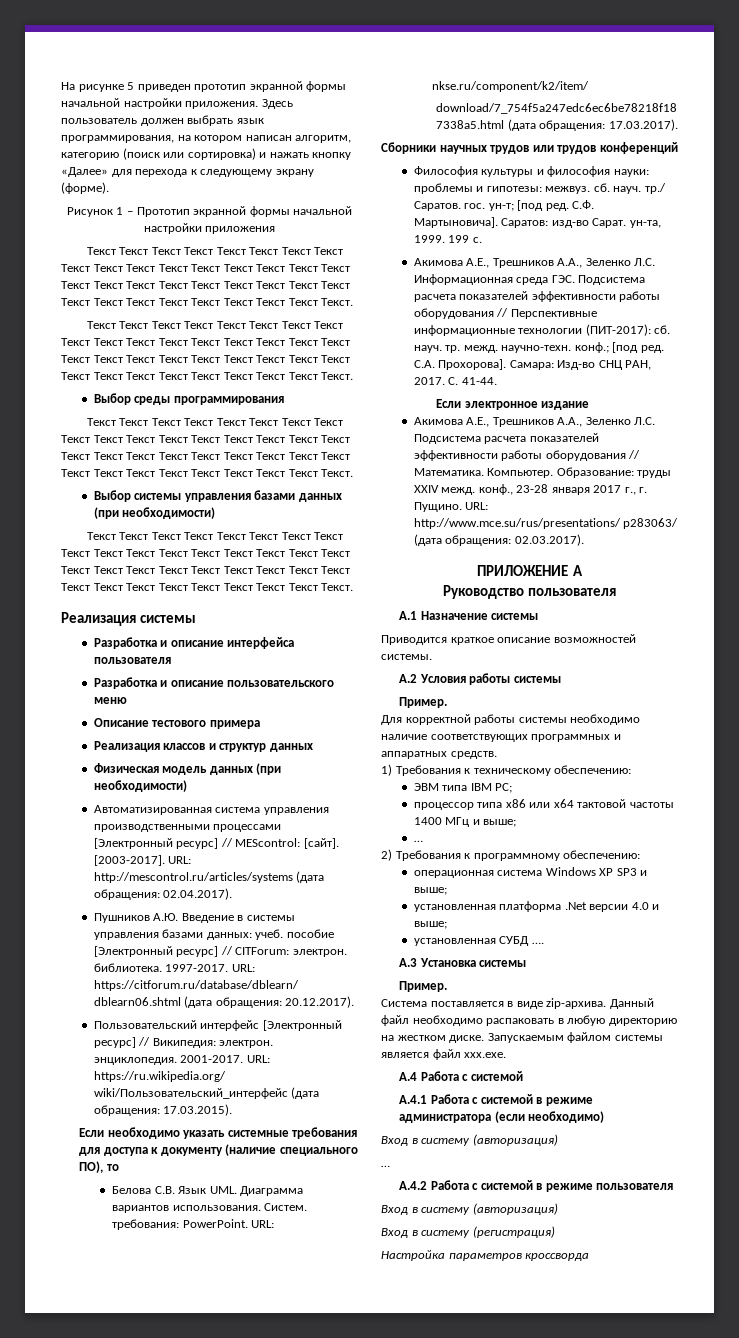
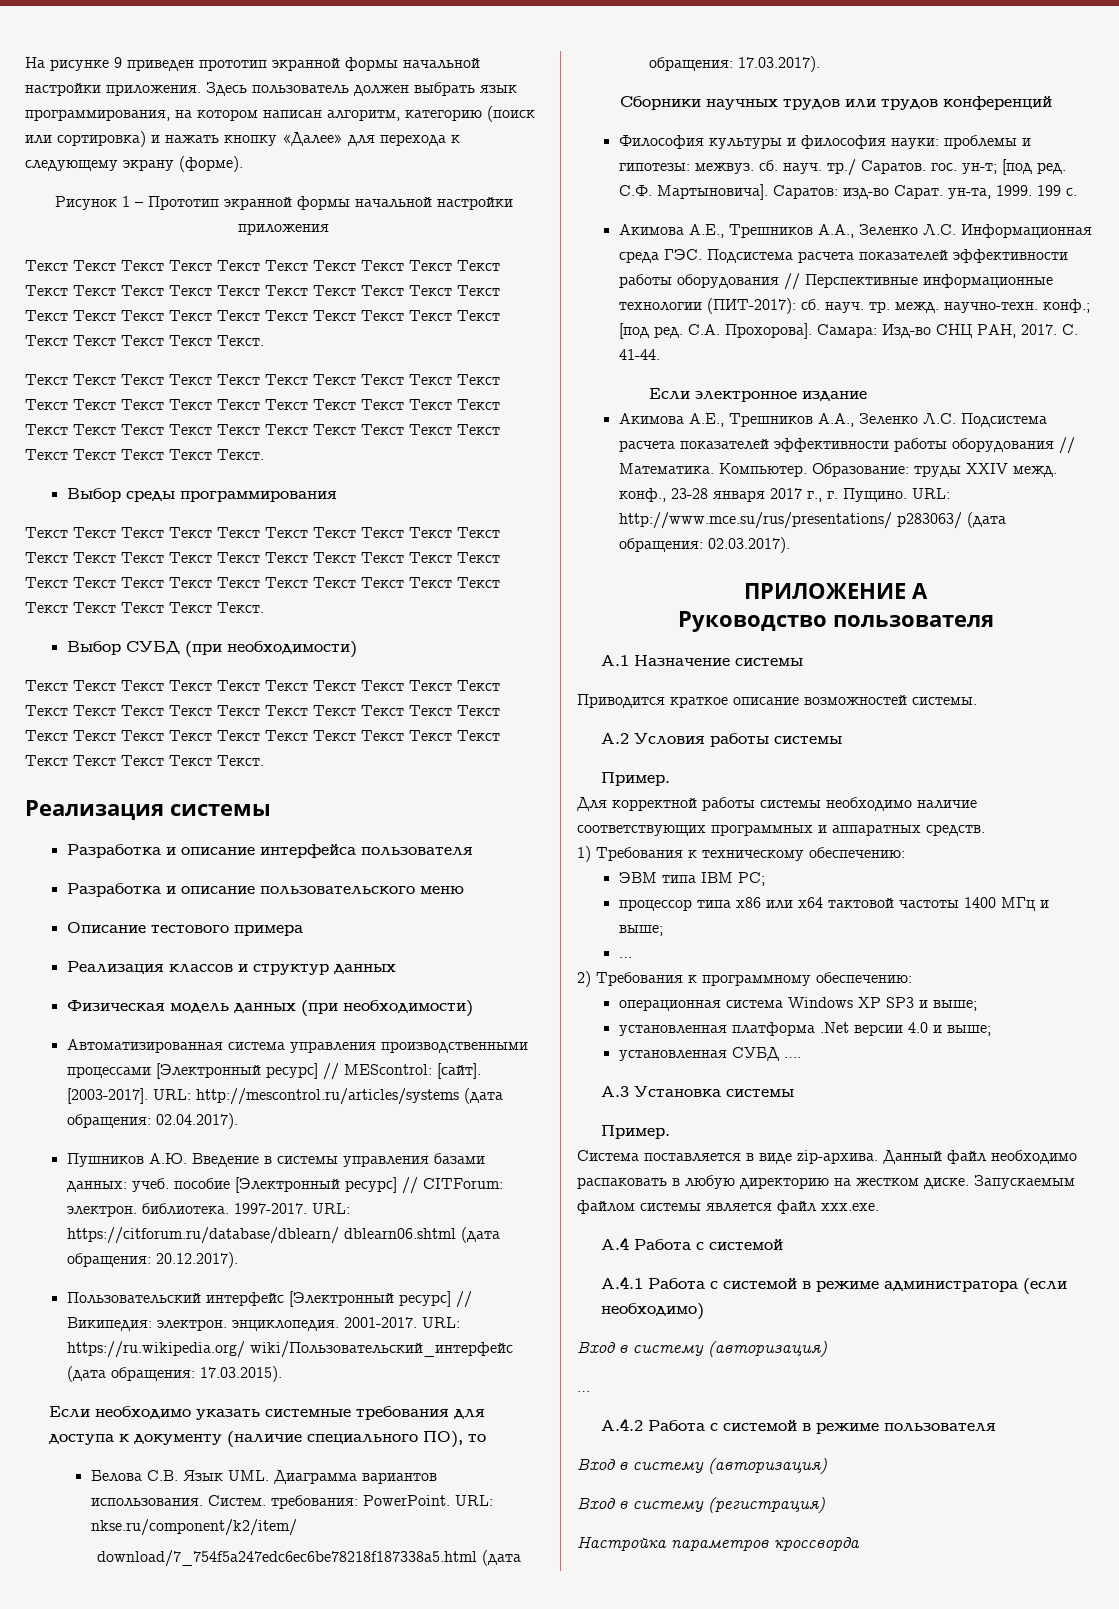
- На рисунке 5 приведен прототип экранной формы начальной настройки приложения.
+ На рисунке 9 приведен прототип экранной формы начальной настройки приложения.
- Выбор системы управления базами данных (при необходимости)
+ Выбор СУБД (при необходимости)

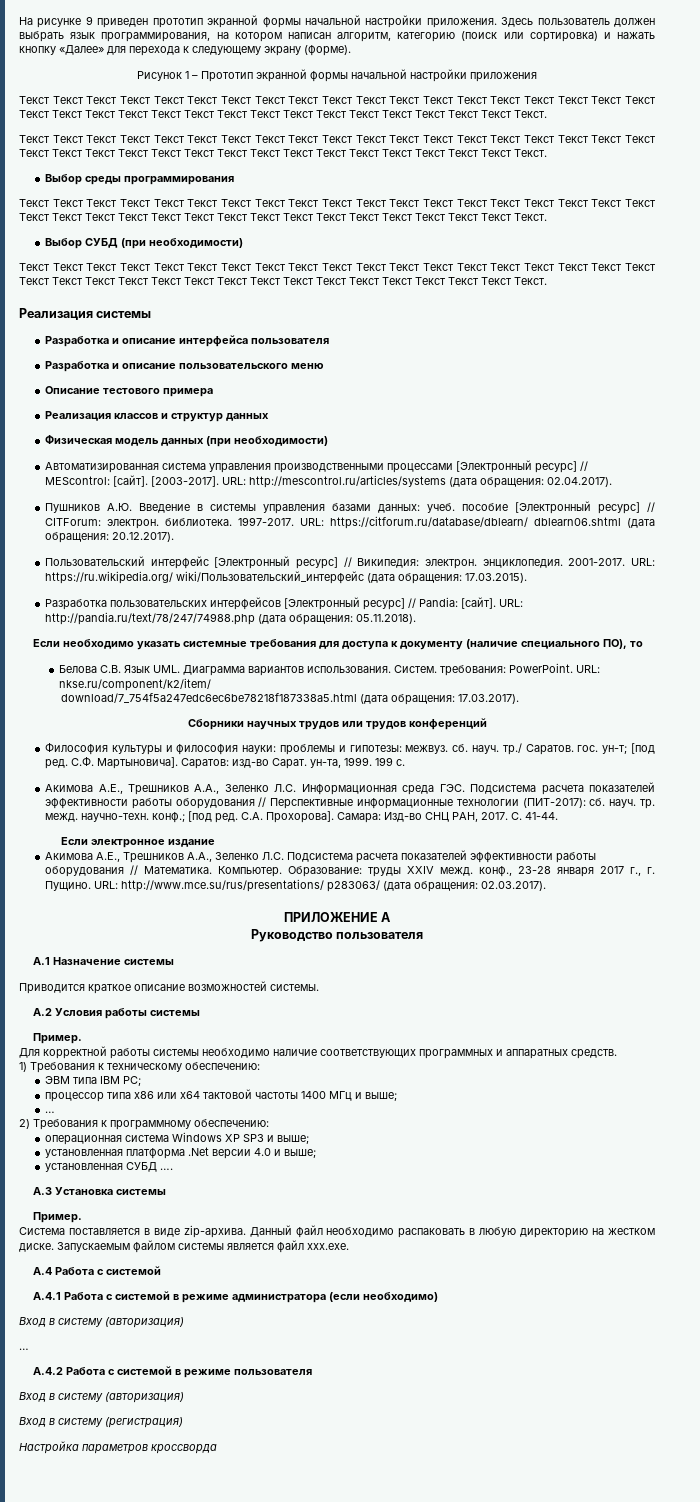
+ Разработка пользовательских интерфейсов [Электронный ресурс] // Pandia: [сайт]. URL: http://pandia.ru/text/78/247/74988.php (дата обращения: 05.11.2018).

